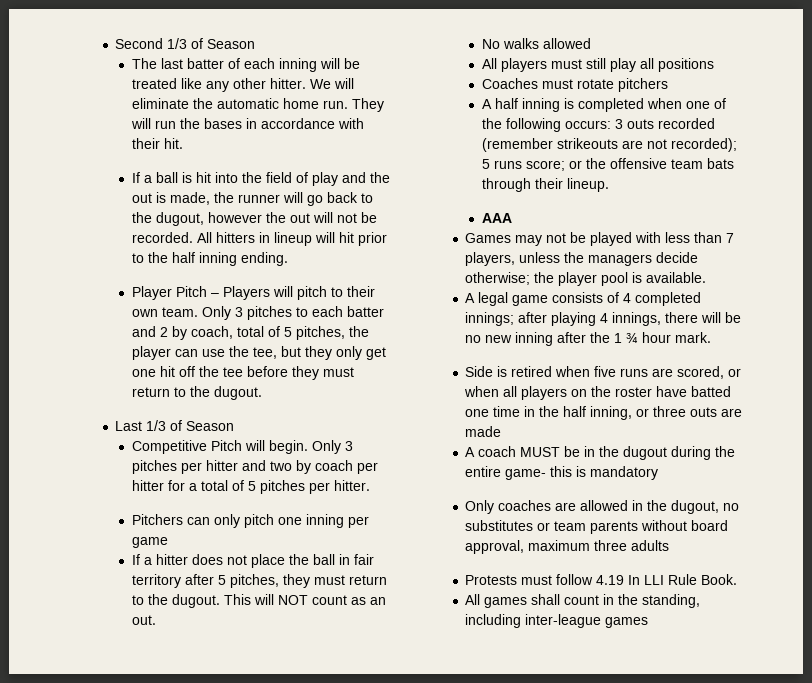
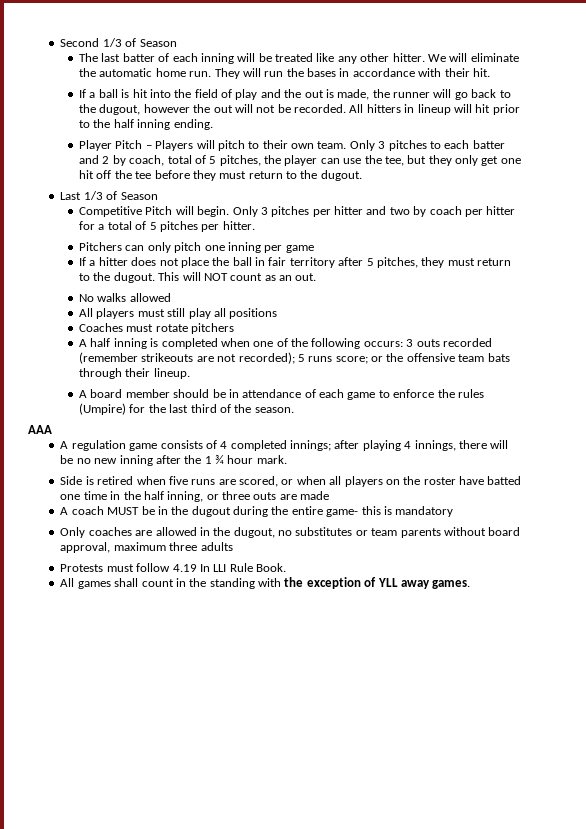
+ A board member should be in attendance of each game to enforce the rules (Umpire) for the last third of the season.
  AAA
- Games may not be played with less than 7 players, unless the managers decide otherwise; the player pool is available.
- A legal game consists of 4 completed innings; after playing 4 innings, there will be no new inning after the 1 ¾ hour mark.
+ A regulation game consists of 4 completed innings; after playing 4 innings, there will be no new inning after the 1 ¾ hour mark.
- All games shall count in the standing, including inter-league games
+ All games shall count in the standing with the exception of YLL away games.

